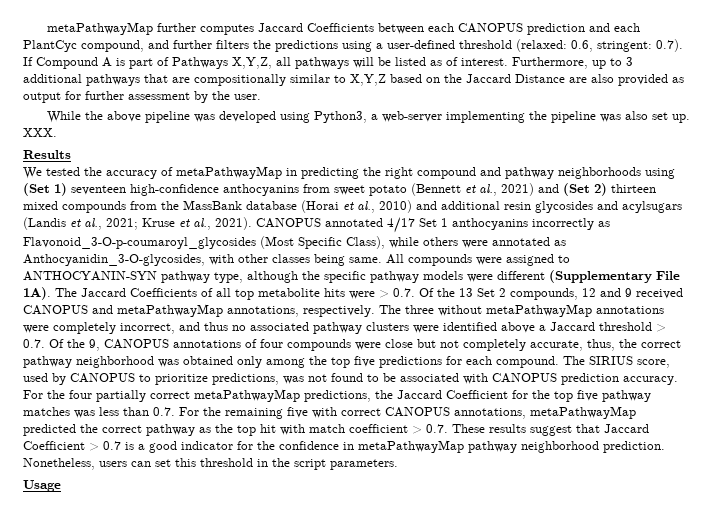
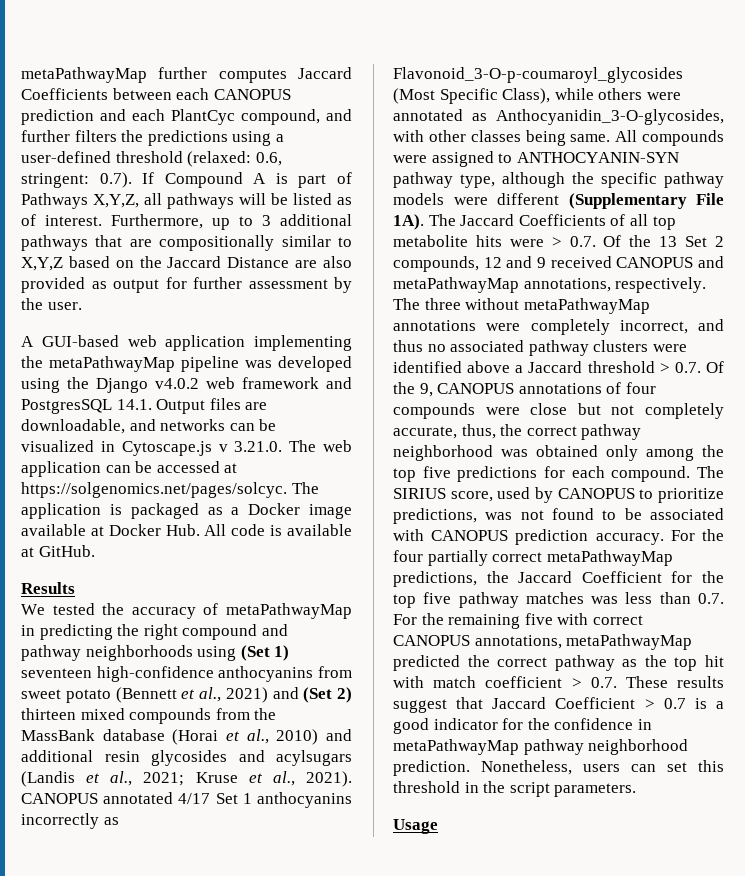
- While the above pipeline was developed using Python3, a web-server implementing the pipeline was also set up. XXX.
+ A GUI-based web application implementing the metaPathwayMap pipeline was developed using the Django v4.0.2 web framework and PostgresSQL 14.1. Output files are downloadable, and networks can be visualized in Cytoscape.js v 3.21.0. The web application can be accessed at https://solgenomics.net/pages/solcyc. The application is packaged as a Docker image available at Docker Hub. All code is available at GitHub.

